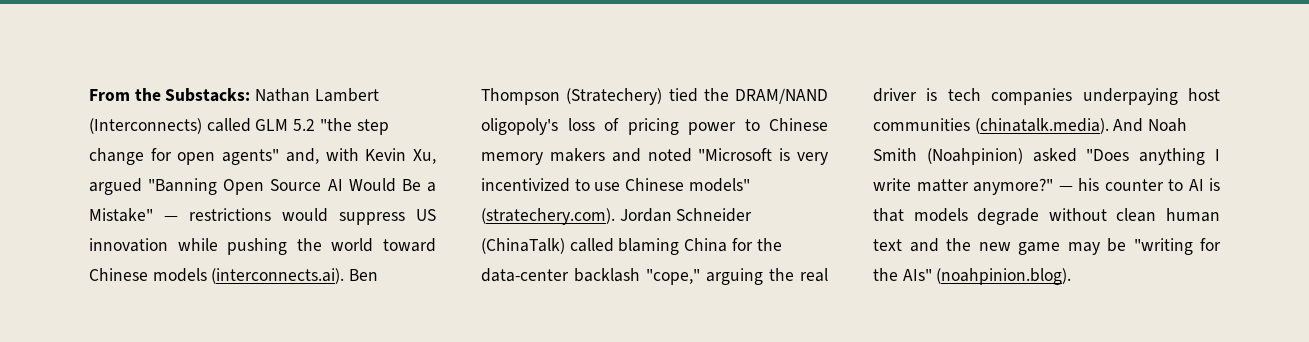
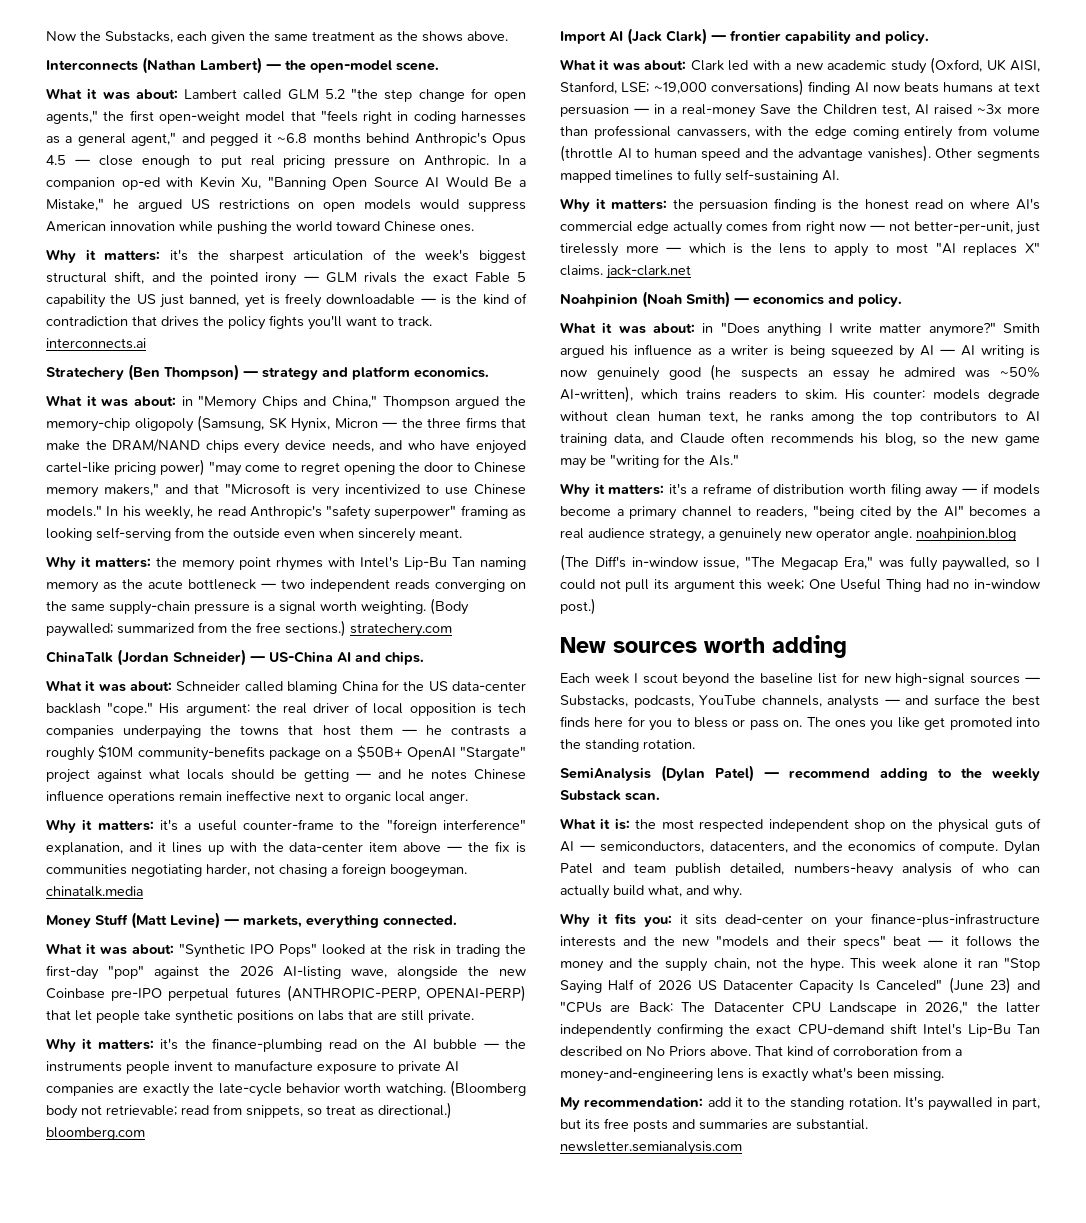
- From the Substacks: Nathan Lambert (Interconnects) called GLM 5.2 "the step change for open agents" and, with Kevin Xu, argued "Banning Open Source AI Would Be a Mistake" — restrictions would suppress US innovation while pushing the world toward Chinese models (interconnects.ai). Ben Thompson (Stratechery) tied the DRAM/NAND oligopoly's loss of pricing power to Chinese memory makers and noted "Microsoft is very incentivized to use Chinese models" (stratechery.com). Jordan Schneider (ChinaTalk) called blaming China for the data-center backlash "cope," arguing the real driver is tech companies underpaying host communities (chinatalk.media). And Noah Smith (Noahpinion) asked "Does anything I write matter anymore?"
+ Now the Substacks, each given the same treatment as the shows above.
+ Interconnects (Nathan Lambert) — the open-model scene.
+ What it was about: Lambert called GLM 5.2 "the step change for open agents," the first open-weight model that "feels right in coding harnesses as a general agent," and pegged it ~6.8 months behind Anthropic's Opus 4.5 — close enough to put real pricing pressure on Anthropic. In a companion op-ed with Kevin Xu, "Banning Open Source AI Would Be a Mistake," he argued US restrictions on open models would suppress American innovation while pushing the world toward Chinese ones.
+ Why it matters: it's the sharpest articulation of the week's biggest structural shift, and the pointed irony — GLM rivals the exact Fable 5 capability the US just banned, yet is freely downloadable — is the kind of contradiction that drives the policy fights you'll want to track. interconnects.ai
+ Stratechery (Ben Thompson) — strategy and platform economics.
+ What it was about: in "Memory Chips and China," Thompson argued the memory-chip oligopoly (Samsung, SK Hynix, Micron — the three firms that make the DRAM/NAND chips every device needs, and who have enjoyed cartel-like pricing power) "may come to regret opening the door to Chinese memory makers," and that "Microsoft is very incentivized to use Chinese models." In his weekly, he read Anthropic's "safety superpower" framing as looking self-serving from the outside even when sincerely meant.
+ Why it matters: the memory point rhymes with Intel's Lip-Bu Tan naming memory as the acute bottleneck — two independent reads converging on the same supply-chain pressure is a signal worth weighting. (Body paywalled; summarized from the free sections.) stratechery.com
+ ChinaTalk (Jordan Schneider) — US-China AI and chips.
+ What it was about: Schneider called blaming China for the US data-center backlash "cope." His argument: the real driver of local opposition is tech companies underpaying the towns that host them — he contrasts a roughly $10M community-benefits package on a $50B+ OpenAI "Stargate" project against what locals should be getting — and he notes Chinese influence operations remain ineffective next to organic local anger.
+ Why it matters: it's a useful counter-frame to the "foreign interference" explanation, and it lines up with the data-center item above — the fix is communities negotiating harder, not chasing a foreign boogeyman. chinatalk.media
+ Money Stuff (Matt Levine) — markets, everything connected.
+ What it was about: "Synthetic IPO Pops" looked at the risk in trading the first-day "pop" against the 2026 AI-listing wave, alongside the new Coinbase pre-IPO perpetual futures (ANTHROPIC-PERP, OPENAI-PERP) that let people take synthetic positions on labs that are still private.
+ Why it matters: it's the finance-plumbing read on the AI bubble — the instruments people invent to manufacture exposure to private AI companies are exactly the late-cycle behavior worth watching. (Bloomberg body not retrievable; read from snippets, so treat as directional.) bloomberg.com
+ Import AI (Jack Clark) — frontier capability and policy.
+ What it was about: Clark led with a new academic study (Oxford, UK AISI, Stanford, LSE; ~19,000 conversations) finding AI now beats humans at text persuasion — in a real-money Save the Children test, AI raised ~3x more than professional canvassers, with the edge coming entirely from volume (throttle AI to human speed and the advantage vanishes). Other segments mapped timelines to fully self-sustaining AI.
+ Why it matters: the persuasion finding is the honest read on where AI's commercial edge actually comes from right now — not better-per-unit, just tirelessly more — which is the lens to apply to most "AI replaces X" claims. jack-clark.net
+ Noahpinion (Noah Smith) — economics and policy.
+ What it was about: in "Does anything I write matter anymore?"
- — his counter to AI is that models degrade without clean human text and the new game may be "writing for the AIs" (noahpinion.blog).
+ Smith argued his influence as a writer is being squeezed by AI — AI writing is now genuinely good (he suspects an essay he admired was ~50% AI-written), which trains readers to skim. His counter: models degrade without clean human text, he ranks among the top contributors to AI training data, and Claude often recommends his blog, so the new game may be "writing for the AIs."
+ Why it matters: it's a reframe of distribution worth filing away — if models become a primary channel to readers, "being cited by the AI" becomes a real audience strategy, a genuinely new operator angle. noahpinion.blog
+ (The Diff's in-window issue, "The Megacap Era," was fully paywalled, so I could not pull its argument this week; One Useful Thing had no in-window post.)
+ New sources worth adding
+ Each week I scout beyond the baseline list for new high-signal sources — Substacks, podcasts, YouTube channels, analysts — and surface the best finds here for you to bless or pass on. The ones you like get promoted into the standing rotation.
+ SemiAnalysis (Dylan Patel) — recommend adding to the weekly Substack scan.
+ What it is: the most respected independent shop on the physical guts of AI — semiconductors, datacenters, and the economics of compute. Dylan Patel and team publish detailed, numbers-heavy analysis of who can actually build what, and why.
+ Why it fits you: it sits dead-center on your finance-plus-infrastructure interests and the new "models and their specs" beat — it follows the money and the supply chain, not the hype. This week alone it ran "Stop Saying Half of 2026 US Datacenter Capacity Is Canceled" (June 23) and "CPUs are Back: The Datacenter CPU Landscape in 2026," the latter independently confirming the exact CPU-demand shift Intel's Lip-Bu Tan described on No Priors above. That kind of corroboration from a money-and-engineering lens is exactly what's been missing.
+ My recommendation: add it to the standing rotation. It's paywalled in part, but its free posts and summaries are substantial. newsletter.semianalysis.com

